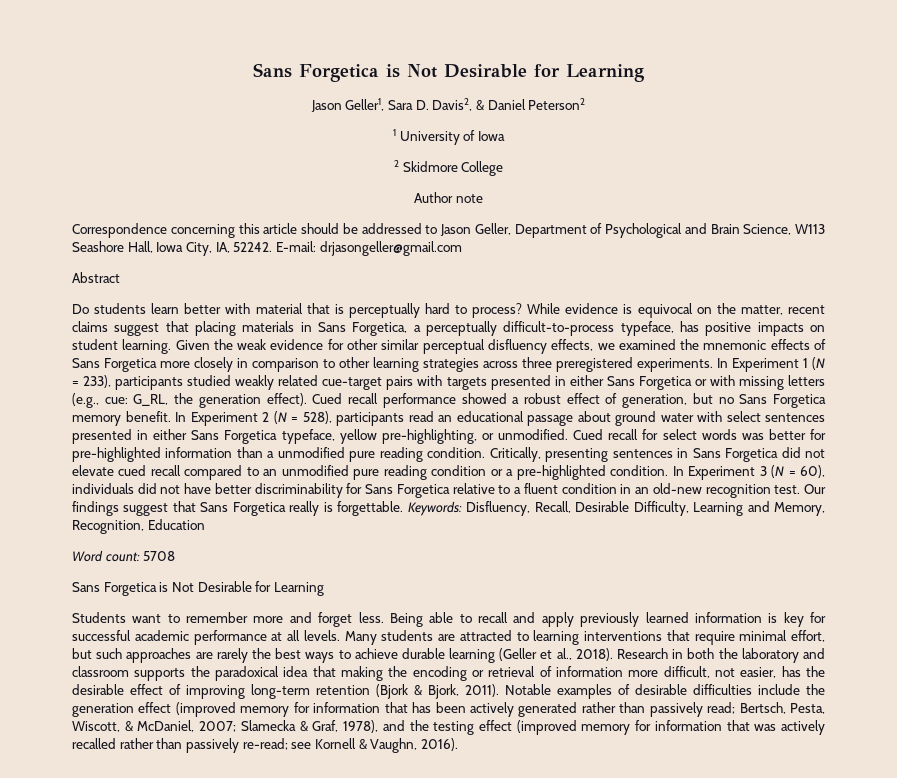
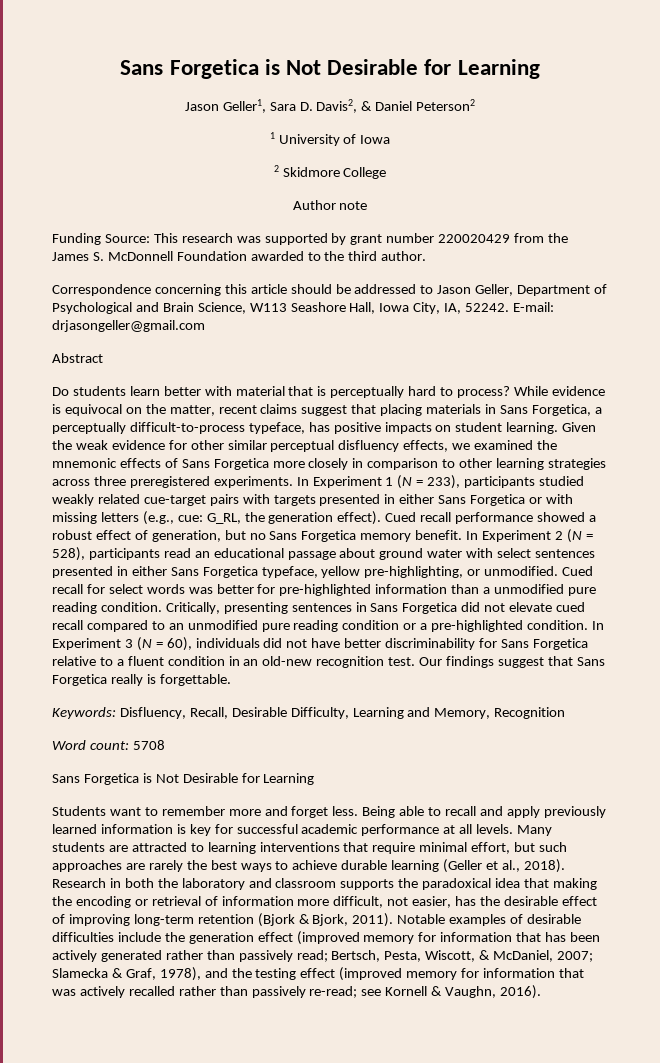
+ Funding Source: This research was supported by grant number 220020429 from the James S. McDonnell Foundation awarded to the third author.
- Our findings suggest that Sans Forgetica really is forgettable. Keywords: Disfluency, Recall, Desirable Difficulty, Learning and Memory, Recognition, Education
+ Our findings suggest that Sans Forgetica really is forgettable.
+ Keywords: Disfluency, Recall, Desirable Difficulty, Learning and Memory, Recognition

